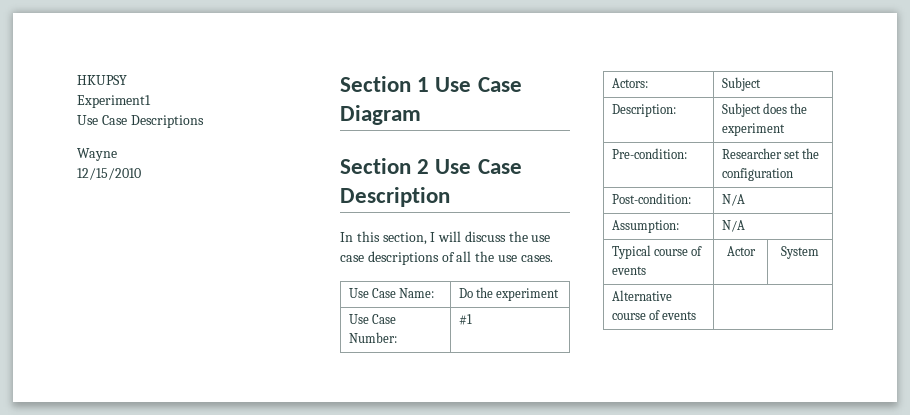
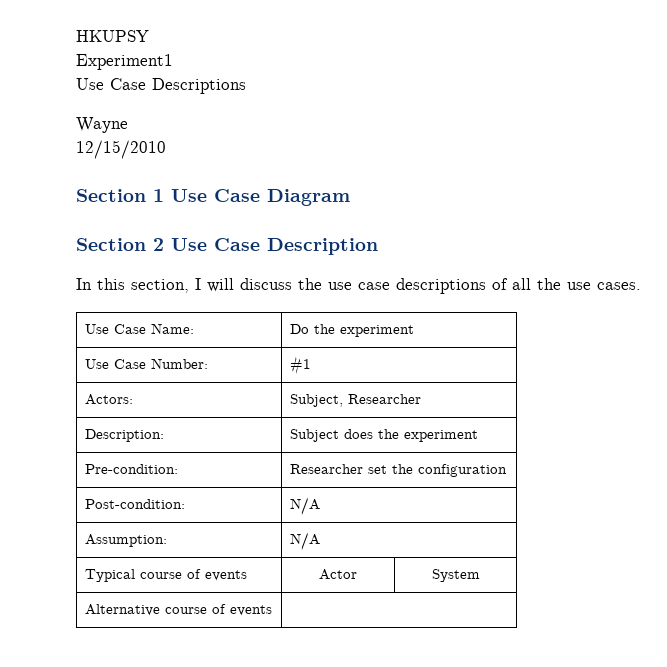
- Actors: | Subject
+ Actors: | Subject, Researcher

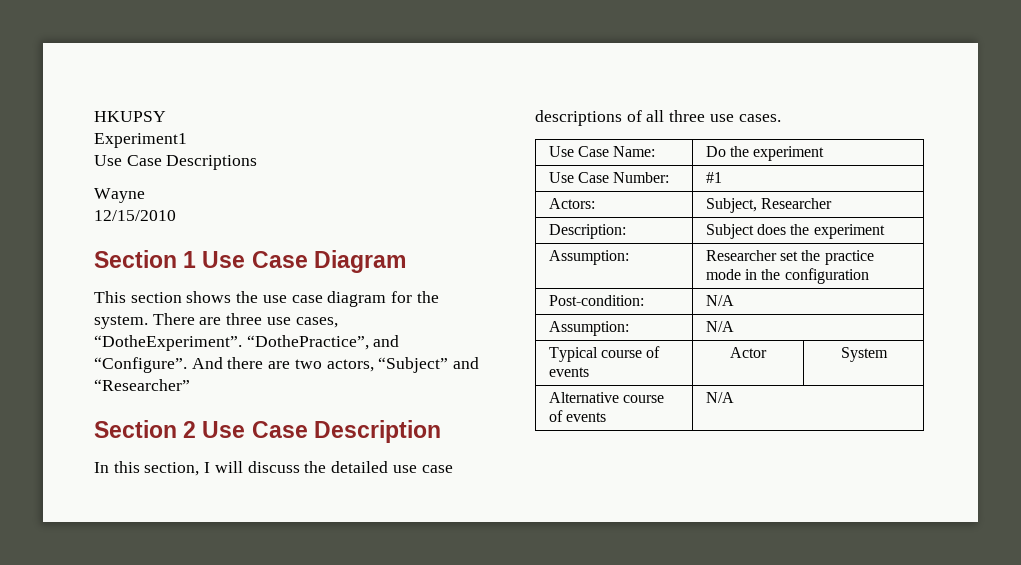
+ This section shows the use case diagram for the system. There are three use cases, “DotheExperiment”. “DothePractice”, and “Configure”. And there are two actors, “Subject” and “Researcher”
- In this section, I will discuss the use case descriptions of all the use cases.
+ In this section, I will discuss the detailed use case descriptions of all three use cases.
- Pre-condition: | Researcher set the configuration
+ Assumption: | Researcher set the practice mode in the configuration
- Alternative course of events |
+ Alternative course of events | N/A

